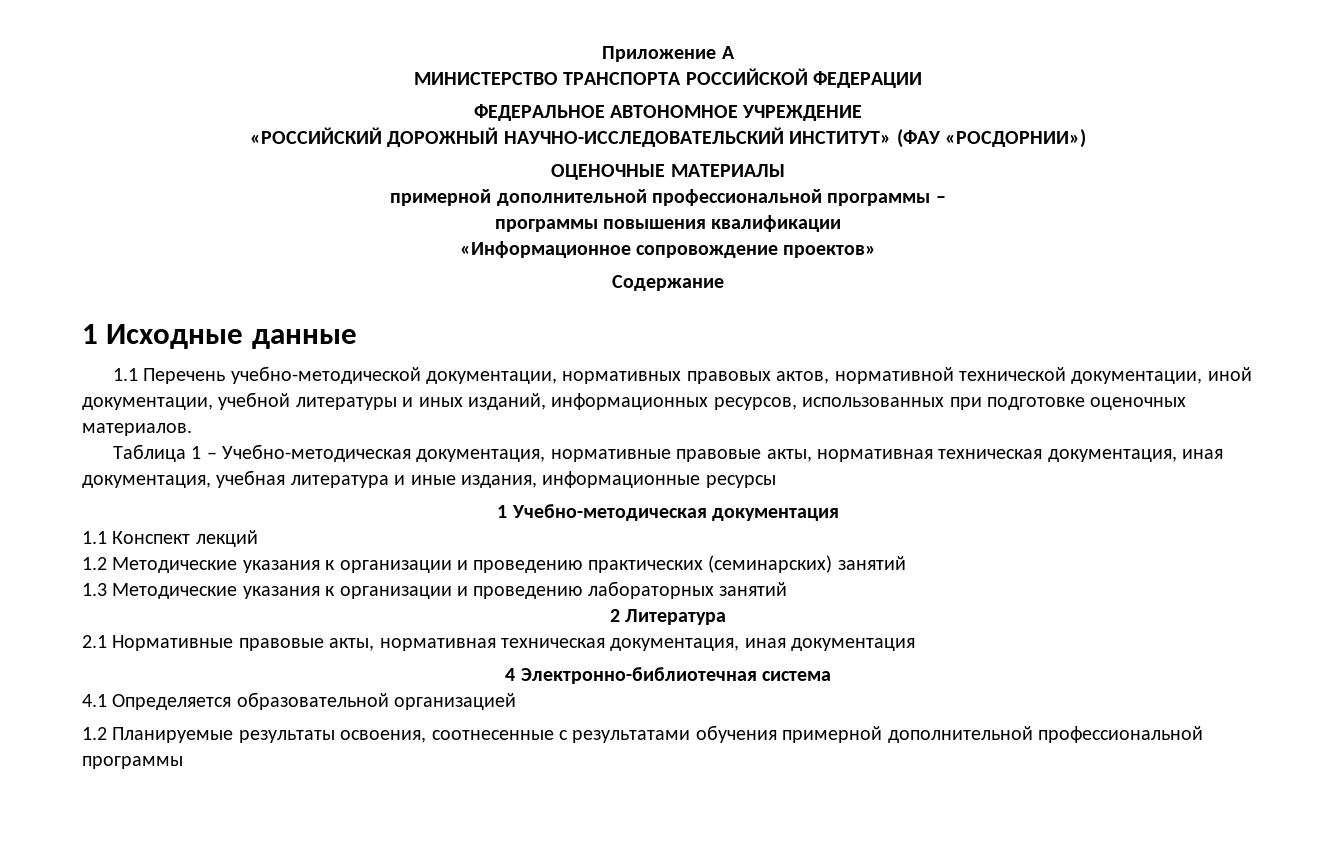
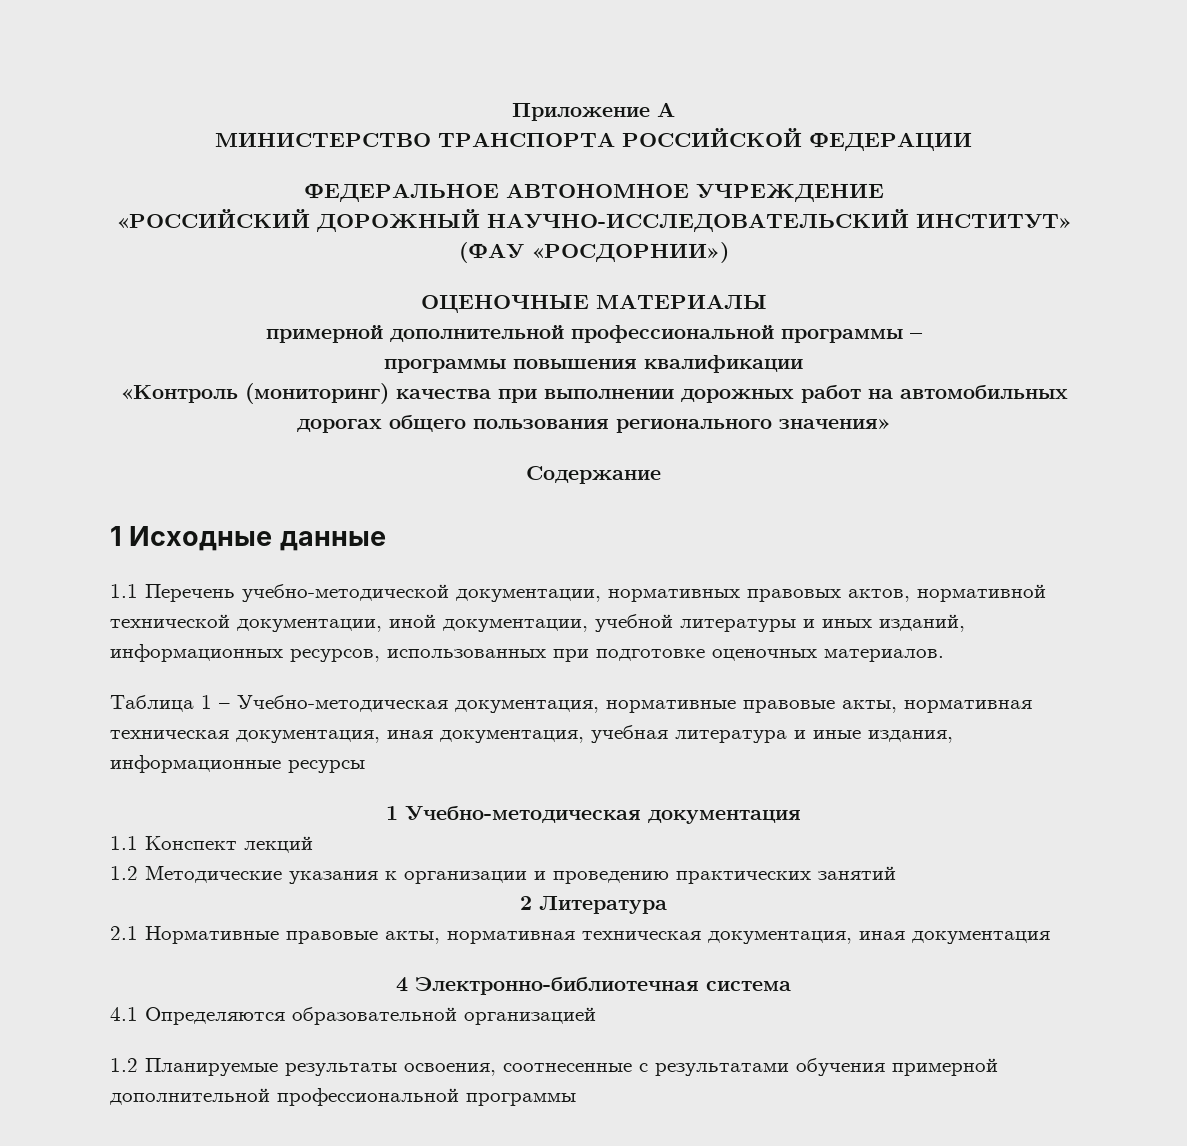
- «Информационное сопровождение проектов»
+ «Контроль (мониторинг) качества при выполнении дорожных работ на автомобильных дорогах общего пользования регионального значения»
- 1.2 Методические указания к организации и проведению практических (семинарских) занятий
- 1.3 Методические указания к организации и проведению лабораторных занятий
+ 1.2 Методические указания к организации и проведению практических занятий
- 4.1 Определяется образовательной организацией
+ 4.1 Определяются образовательной организацией

